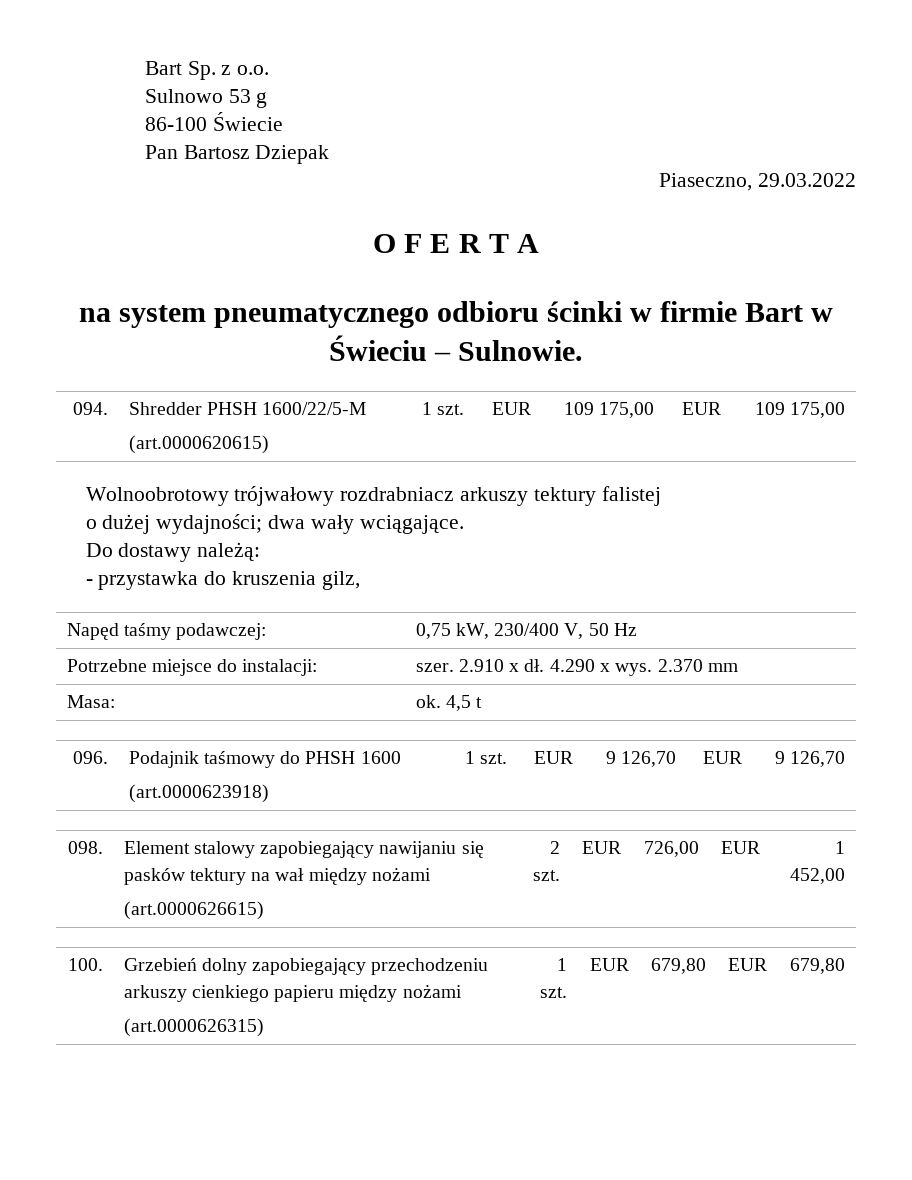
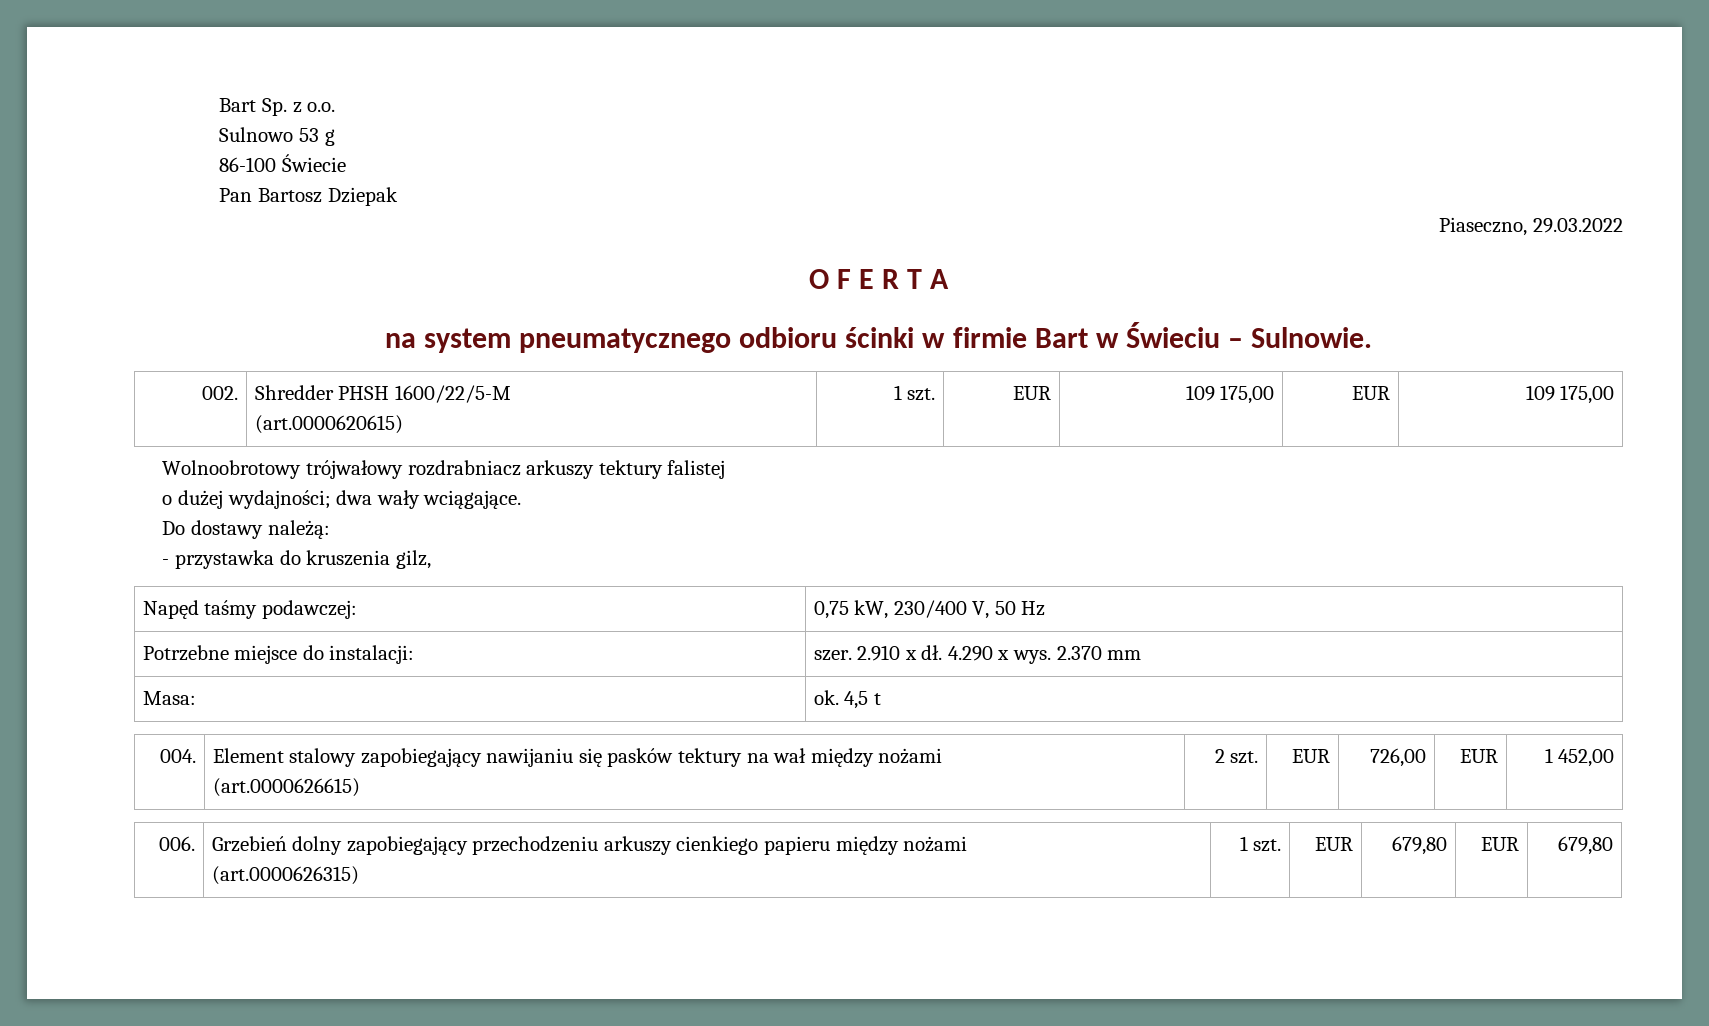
- 094. | Shredder PHSH 1600/22/5-M
+ 002. | Shredder PHSH 1600/22/5-M
- 096. | Podajnik taśmowy do PHSH 1600
- (art.0000623918) | 1 szt. | EUR | 9 126,70 | EUR | 9 126,70
- 098. | Element stalowy zapobiegający nawijaniu się pasków tektury na wał między nożami
+ 004. | Element stalowy zapobiegający nawijaniu się pasków tektury na wał między nożami
- 100. | Grzebień dolny zapobiegający przechodzeniu arkuszy cienkiego papieru między nożami
+ 006. | Grzebień dolny zapobiegający przechodzeniu arkuszy cienkiego papieru między nożami

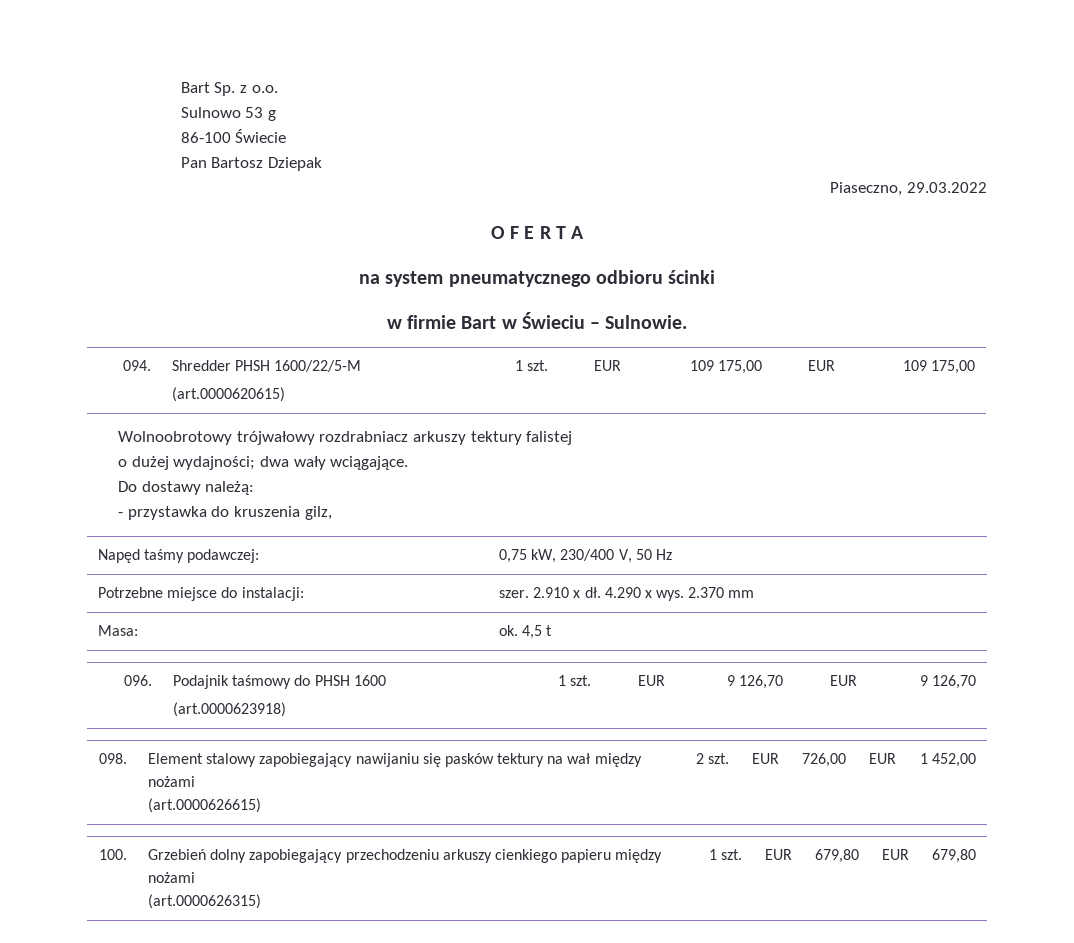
- na system pneumatycznego odbioru ścinki w firmie Bart w Świeciu – Sulnowie.
+ na system pneumatycznego odbioru ścinki
+ w firmie Bart w Świeciu – Sulnowie.
- 002. | Shredder PHSH 1600/22/5-M
+ 094. | Shredder PHSH 1600/22/5-M
- 004. | Element stalowy zapobiegający nawijaniu się pasków tektury na wał między nożami
+ 096. | Podajnik taśmowy do PHSH 1600
+ (art.0000623918) | 1 szt. | EUR | 9 126,70 | EUR | 9 126,70
+ 098. | Element stalowy zapobiegający nawijaniu się pasków tektury na wał między nożami
- 006. | Grzebień dolny zapobiegający przechodzeniu arkuszy cienkiego papieru między nożami
+ 100. | Grzebień dolny zapobiegający przechodzeniu arkuszy cienkiego papieru między nożami

